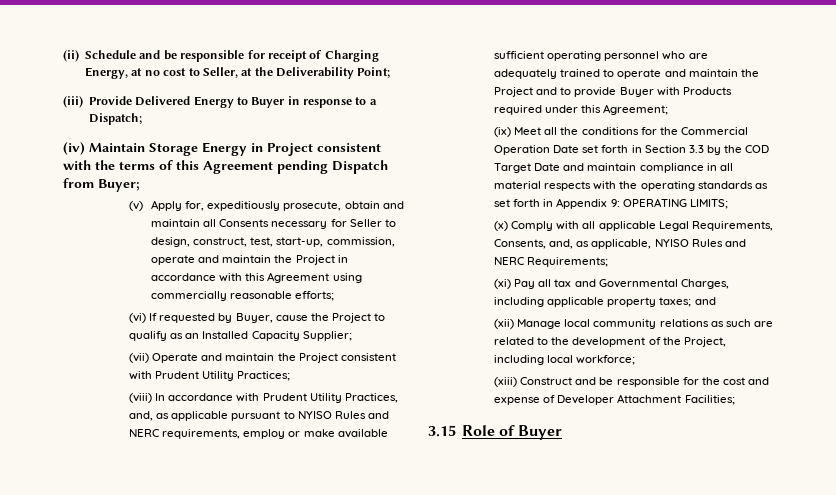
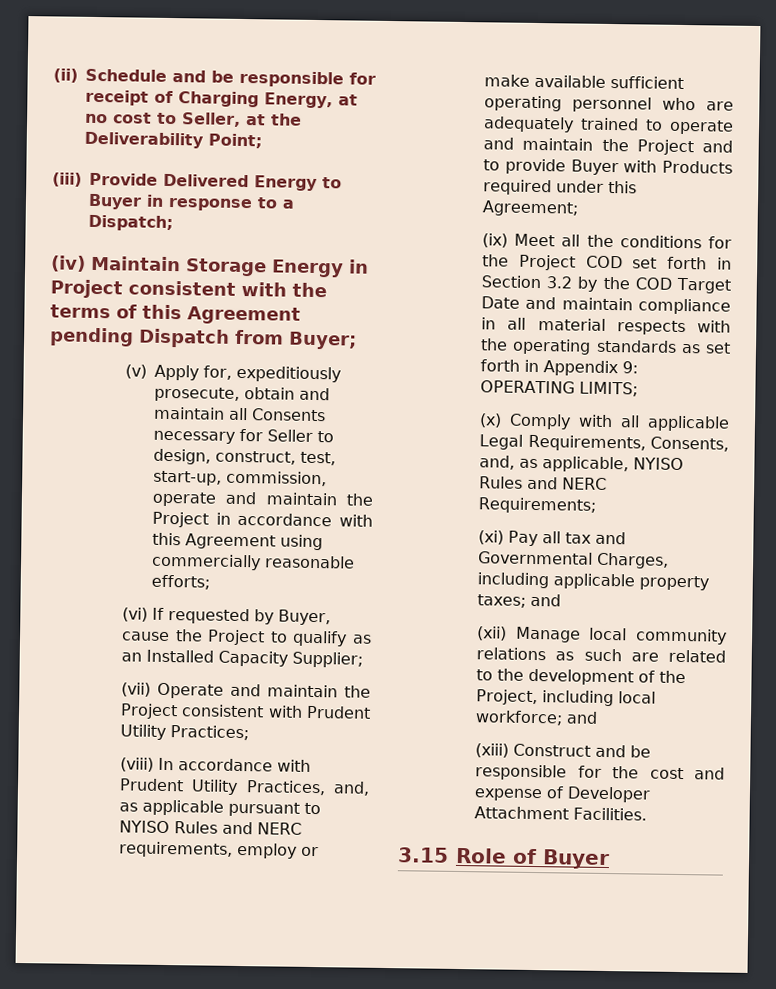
- (ix) Meet all the conditions for the Commercial Operation Date set forth in Section 3.3 by the COD Target Date and maintain compliance in all material respects with the operating standards as set forth in Appendix 9: OPERATING LIMITS;
+ (ix) Meet all the conditions for the Project COD set forth in Section 3.2 by the COD Target Date and maintain compliance in all material respects with the operating standards as set forth in Appendix 9: OPERATING LIMITS;
- (xii) Manage local community relations as such are related to the development of the Project, including local workforce;
+ (xii) Manage local community relations as such are related to the development of the Project, including local workforce; and
- (xiii) Construct and be responsible for the cost and expense of Developer Attachment Facilities;
+ (xiii) Construct and be responsible for the cost and expense of Developer Attachment Facilities.

